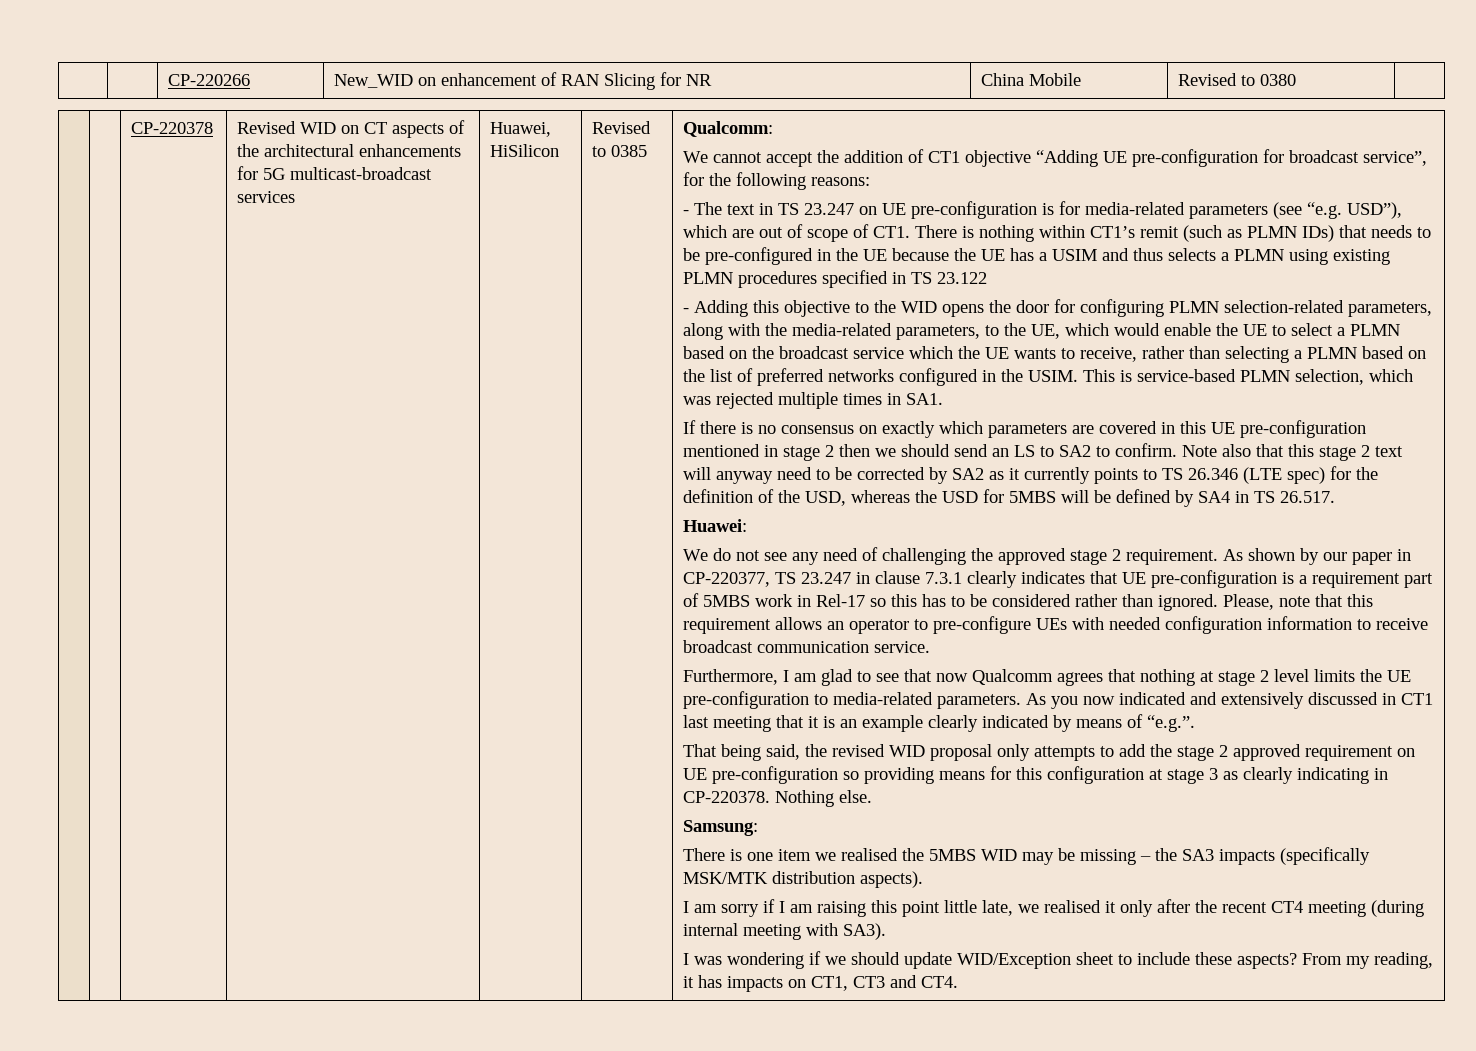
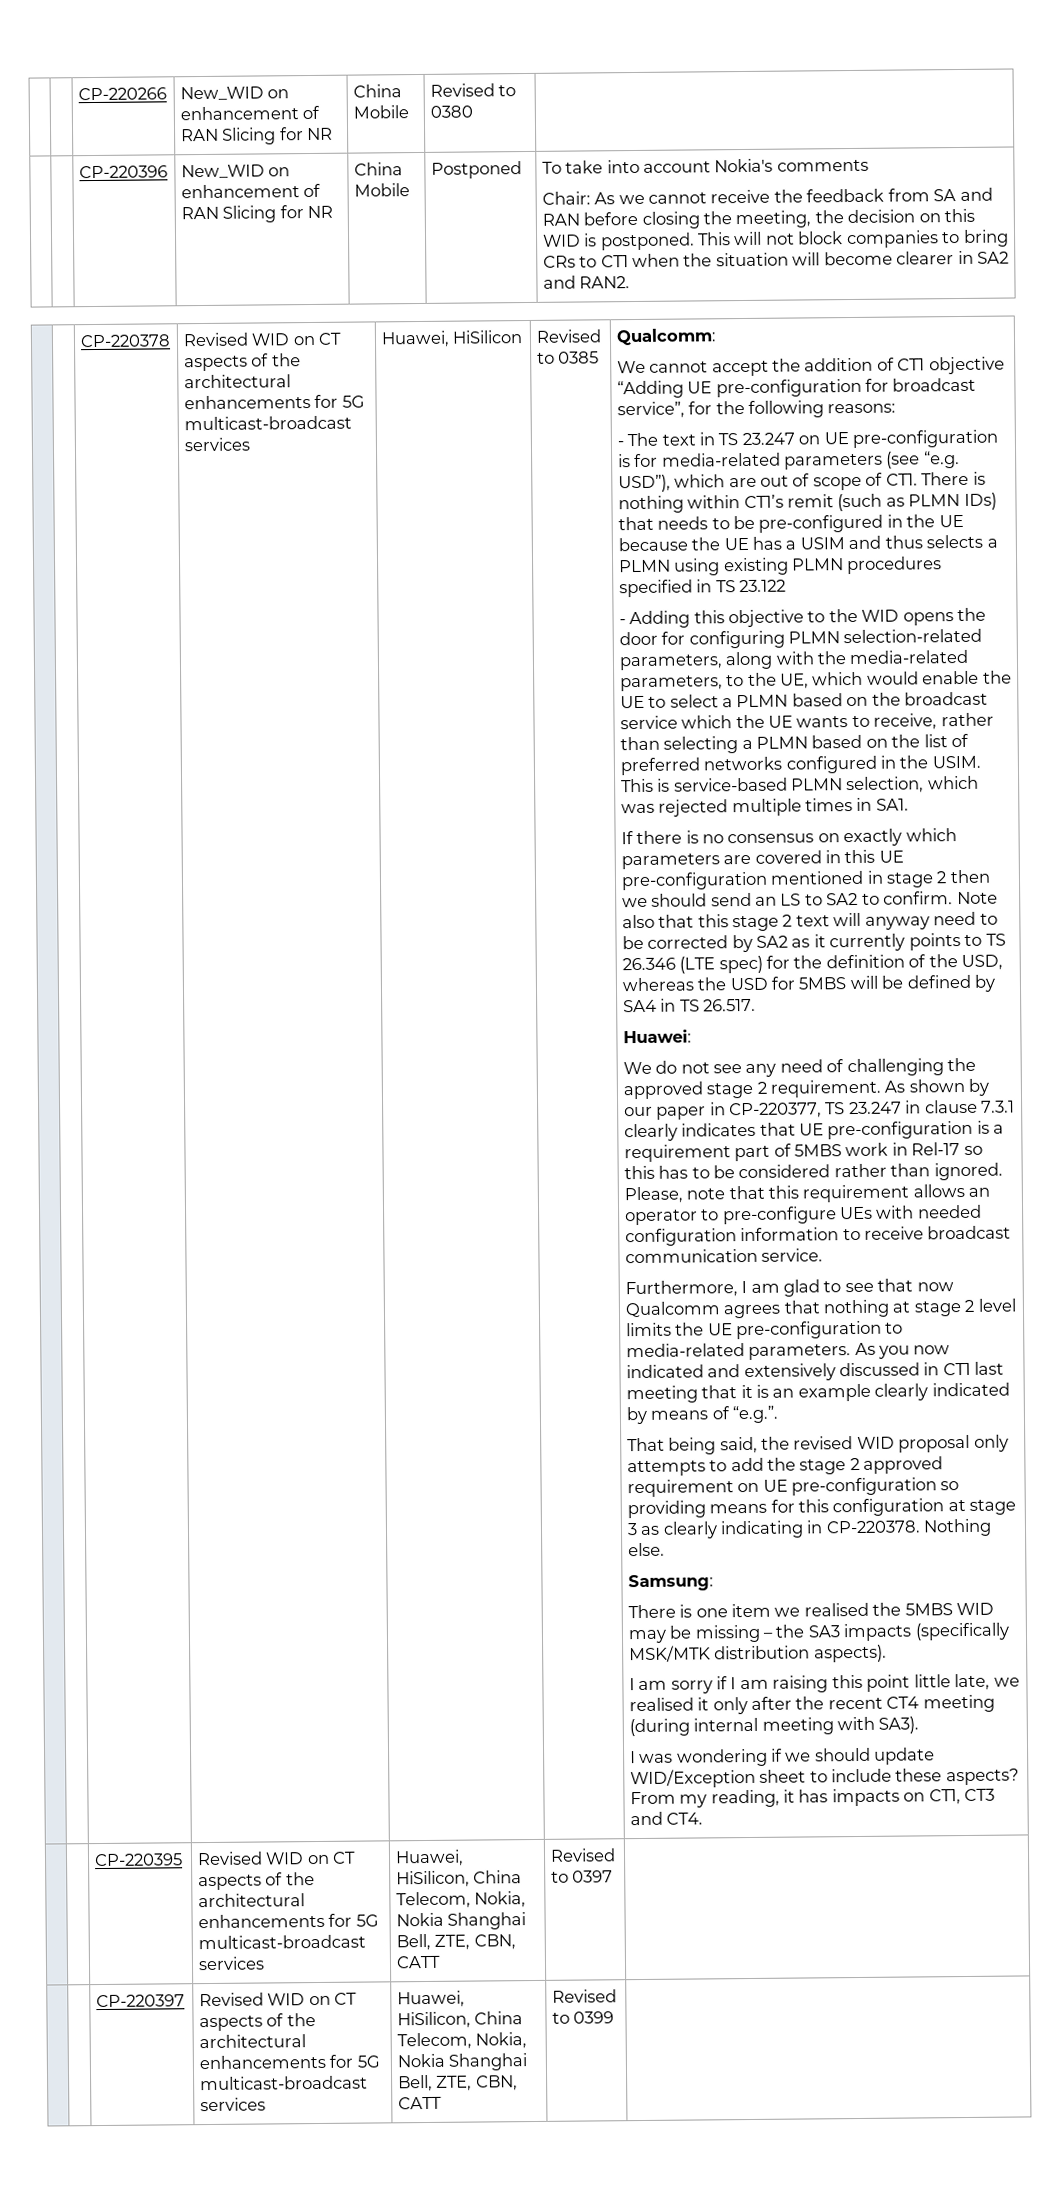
+ CP-220396 | New_WID on enhancement of RAN Slicing for NR | China Mobile | Postponed | To take into account Nokia's comments
+ Chair: As we cannot receive the feedback from SA and RAN before closing the meeting, the decision on this WID is postponed. This will not block companies to bring CRs to CT1 when the situation will become clearer in SA2 and RAN2.
+ | | CP-220395 | Revised WID on CT aspects of the architectural enhancements for 5G multicast-broadcast services | Huawei, HiSilicon, China Telecom, Nokia, Nokia Shanghai Bell, ZTE, CBN, CATT | Revised to 0397 |
+ | | CP-220397 | Revised WID on CT aspects of the architectural enhancements for 5G multicast-broadcast services | Huawei, HiSilicon, China Telecom, Nokia, Nokia Shanghai Bell, ZTE, CBN, CATT | Revised to 0399 |

